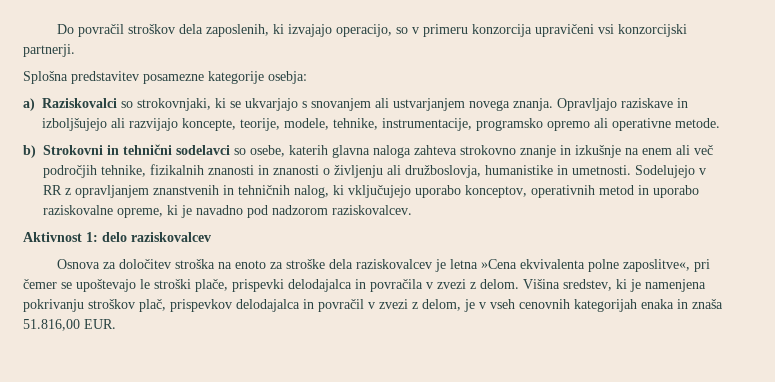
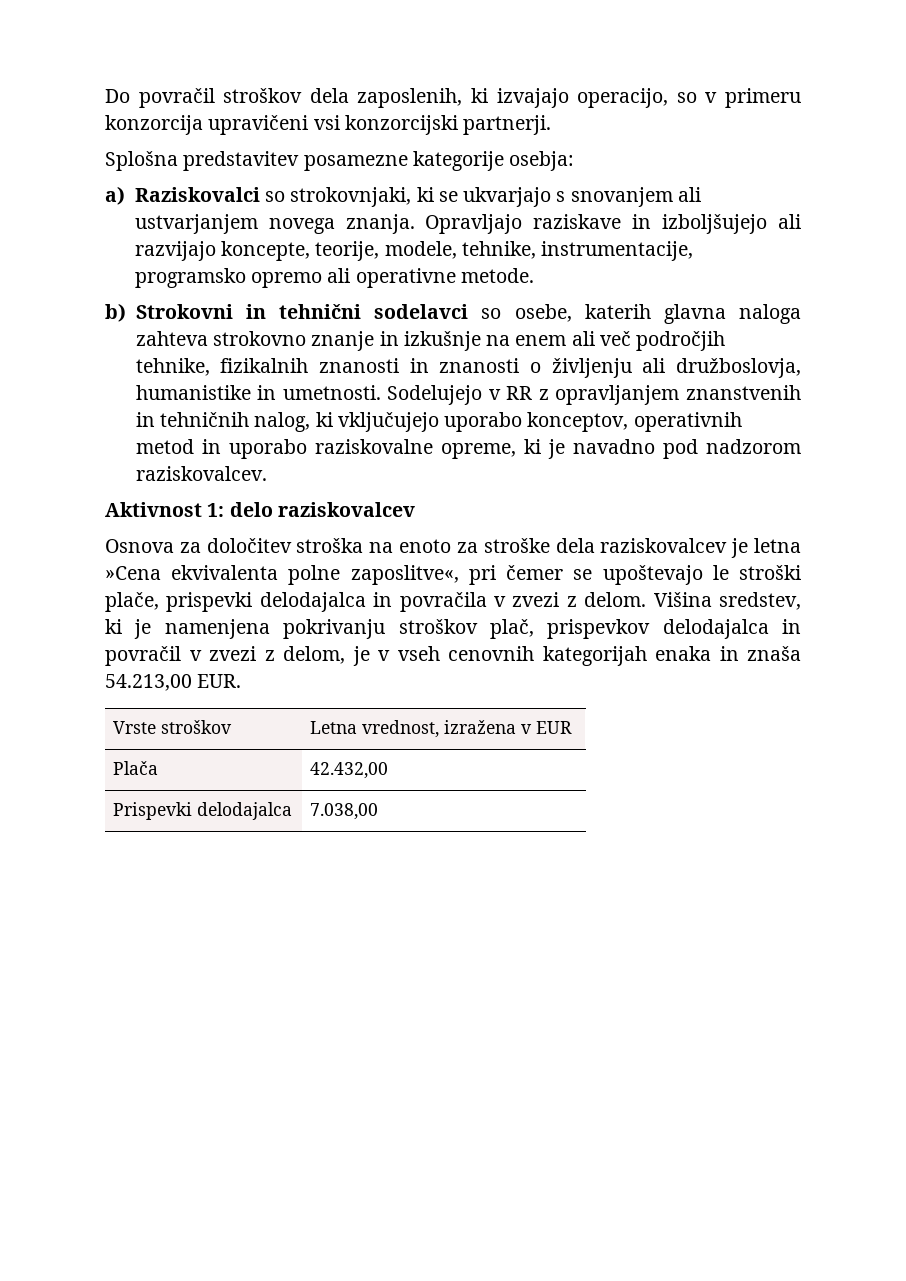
- Višina sredstev, ki je namenjena pokrivanju stroškov plač, prispevkov delodajalca in povračil v zvezi z delom, je v vseh cenovnih kategorijah enaka in znaša 51.816,00 EUR.
+ Višina sredstev, ki je namenjena pokrivanju stroškov plač, prispevkov delodajalca in povračil v zvezi z delom, je v vseh cenovnih kategorijah enaka in znaša 54.213,00 EUR.
+ Vrste stroškov | Letna vrednost, izražena v EUR
+ Plača | 42.432,00
+ Prispevki delodajalca | 7.038,00

